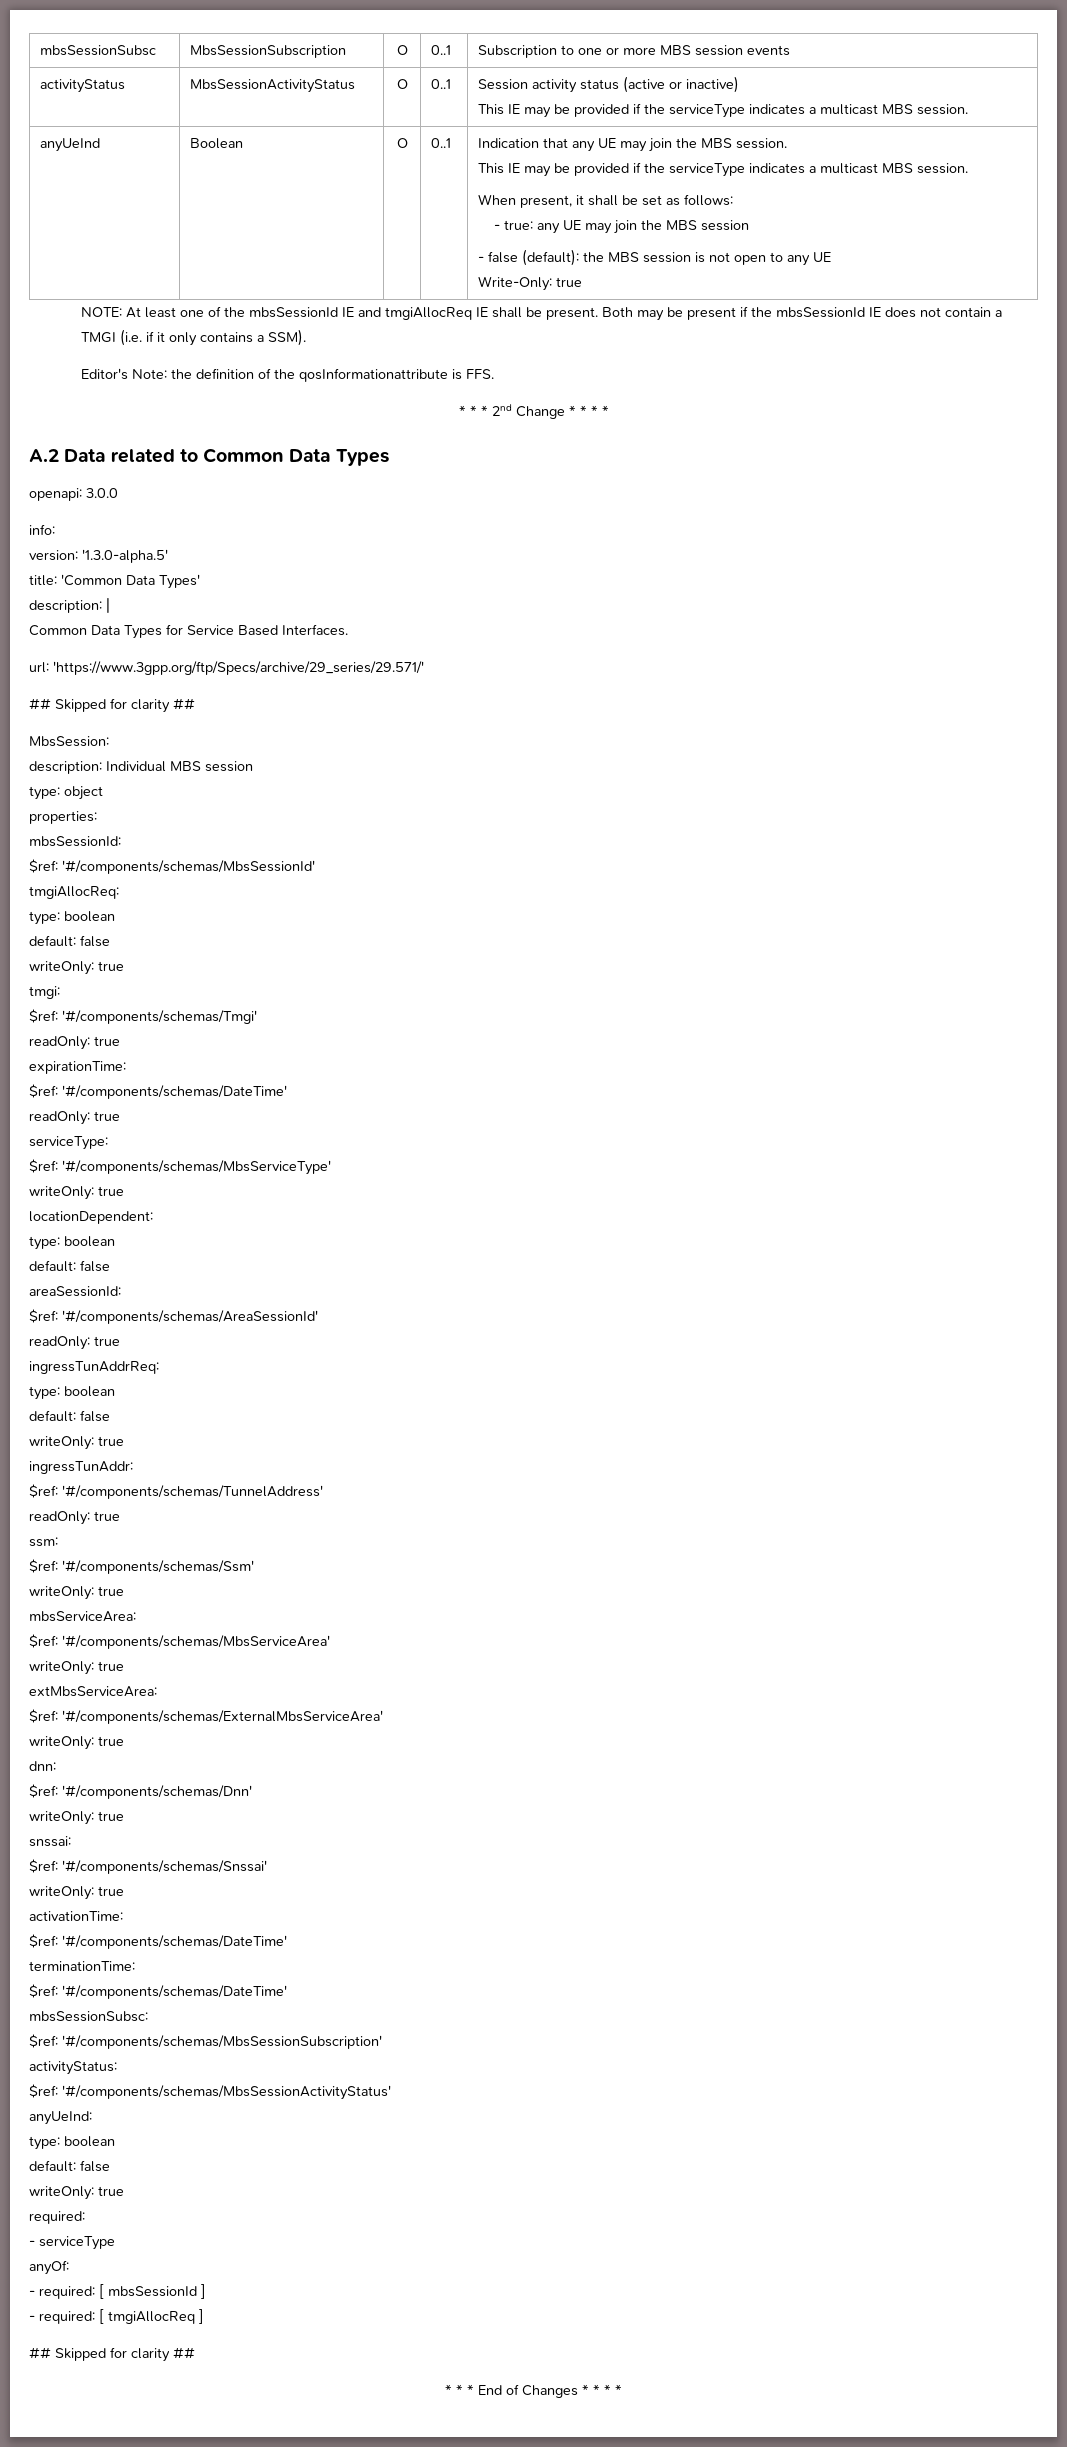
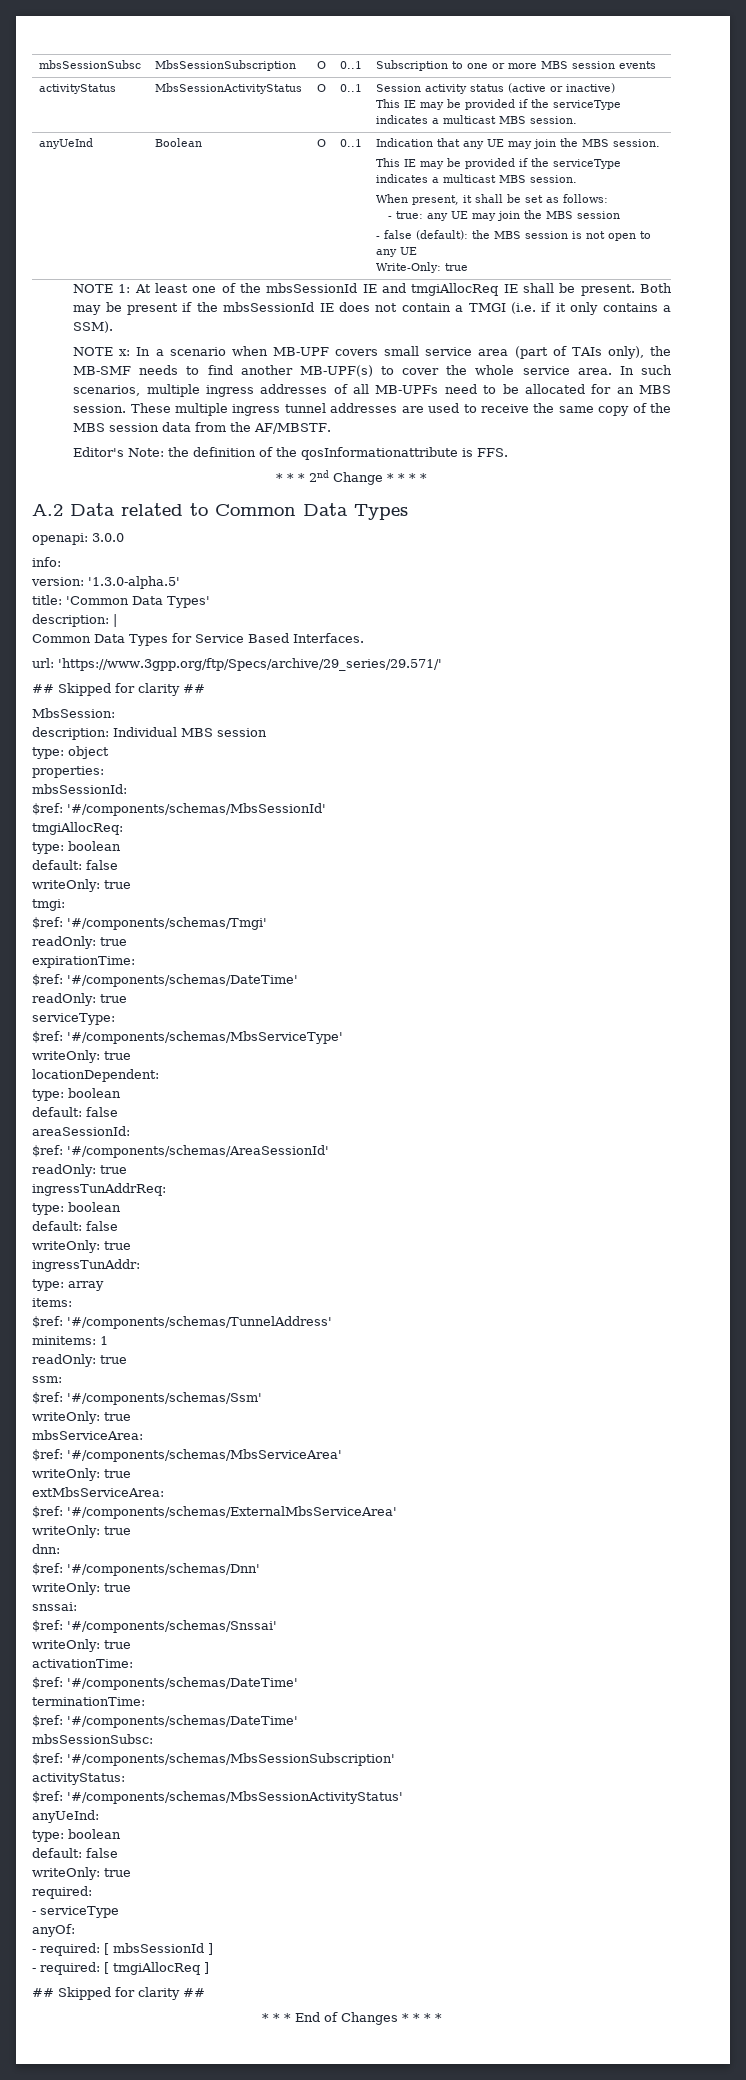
- NOTE: At least one of the mbsSessionId IE and tmgiAllocReq IE shall be present.
+ NOTE 1: At least one of the mbsSessionId IE and tmgiAllocReq IE shall be present.
+ NOTE x: In a scenario when MB-UPF covers small service area (part of TAIs only), the MB-SMF needs to find another MB-UPF(s) to cover the whole service area. In such scenarios, multiple ingress addresses of all MB-UPFs need to be allocated for an MBS session. These multiple ingress tunnel addresses are used to receive the same copy of the MBS session data from the AF/MBSTF.
+ type: array
+ items:
+ minitems: 1

